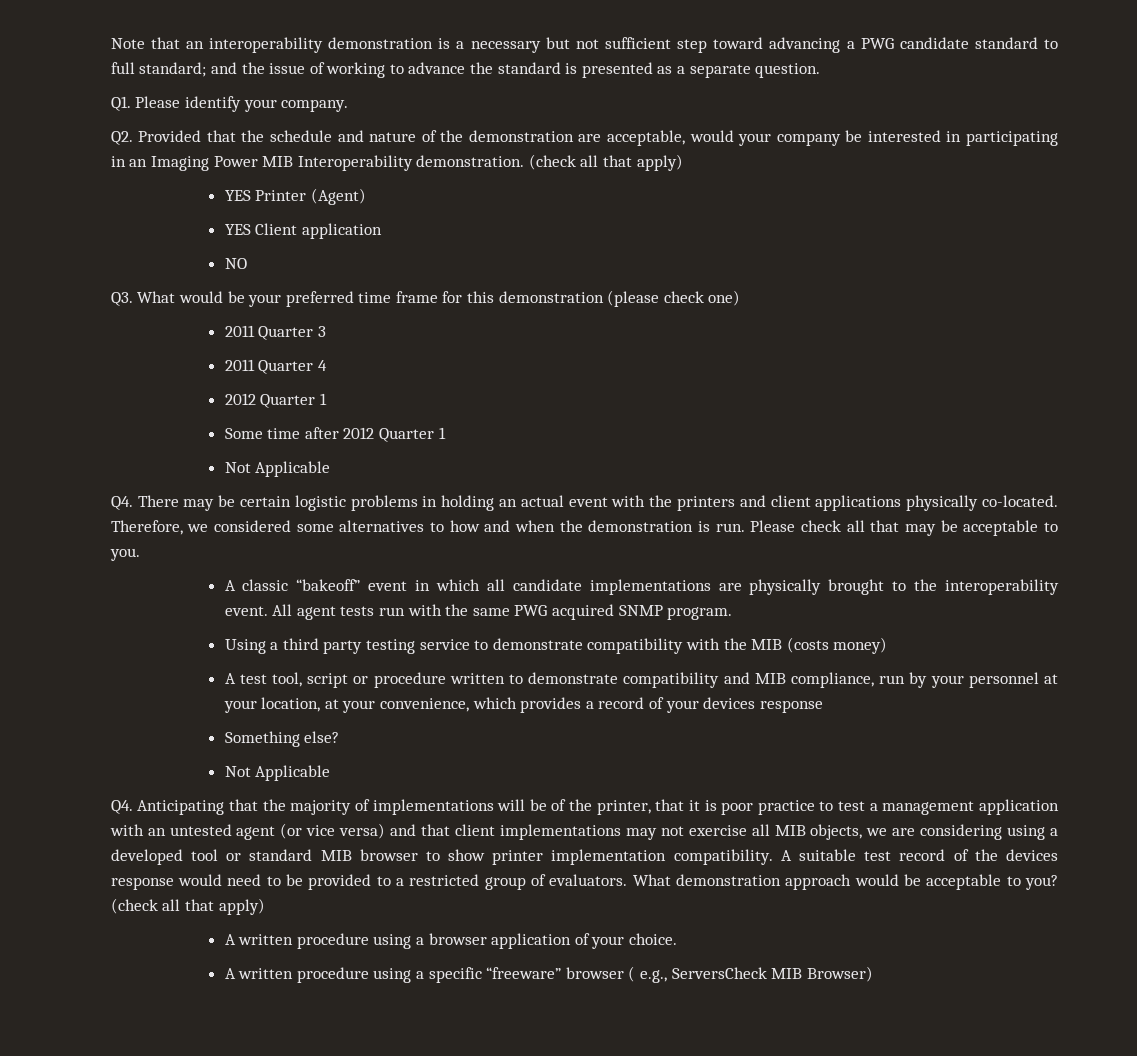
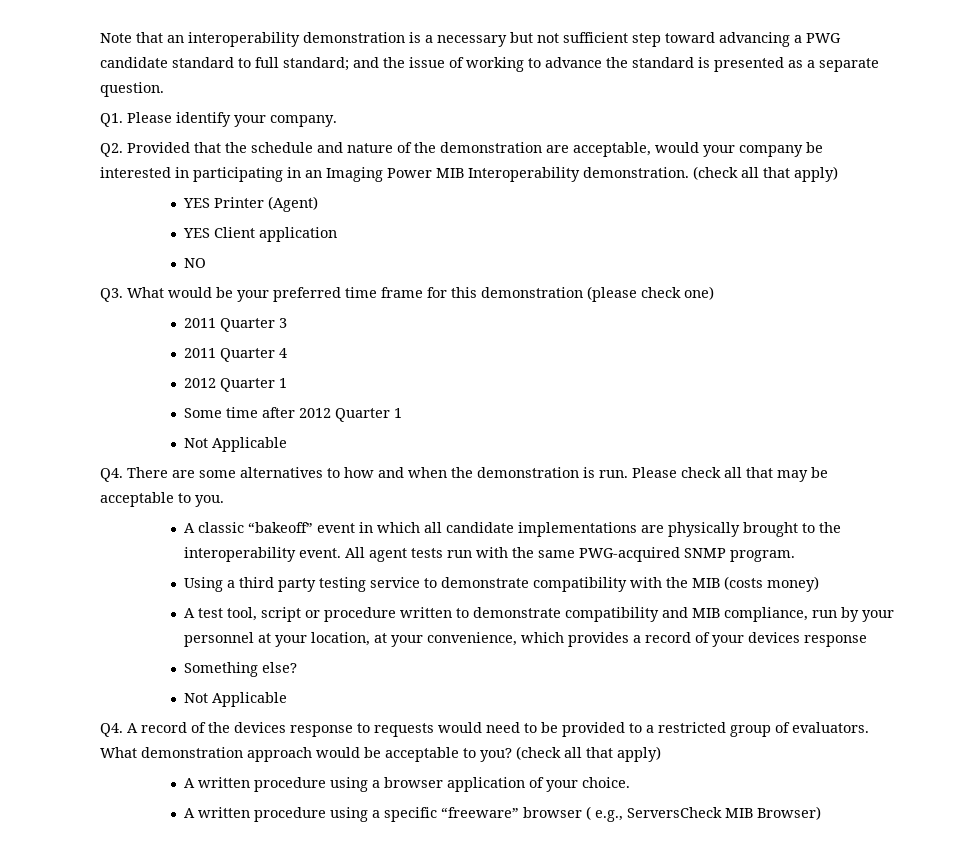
- Q4. There may be certain logistic problems in holding an actual event with the printers and client applications physically co-located. Therefore, we considered some alternatives to how and when the demonstration is run.
+ Q4. There are some alternatives to how and when the demonstration is run.
- All agent tests run with the same PWG acquired SNMP program.
+ All agent tests run with the same PWG-acquired SNMP program.
- Q4. Anticipating that the majority of implementations will be of the printer, that it is poor practice to test a management application with an untested agent (or vice versa) and that client implementations may not exercise all MIB objects, we are considering using a developed tool or standard MIB browser to show printer implementation compatibility. A suitable test record of the devices response would need to be provided to a restricted group of evaluators.
+ Q4. A record of the devices response to requests would need to be provided to a restricted group of evaluators.

